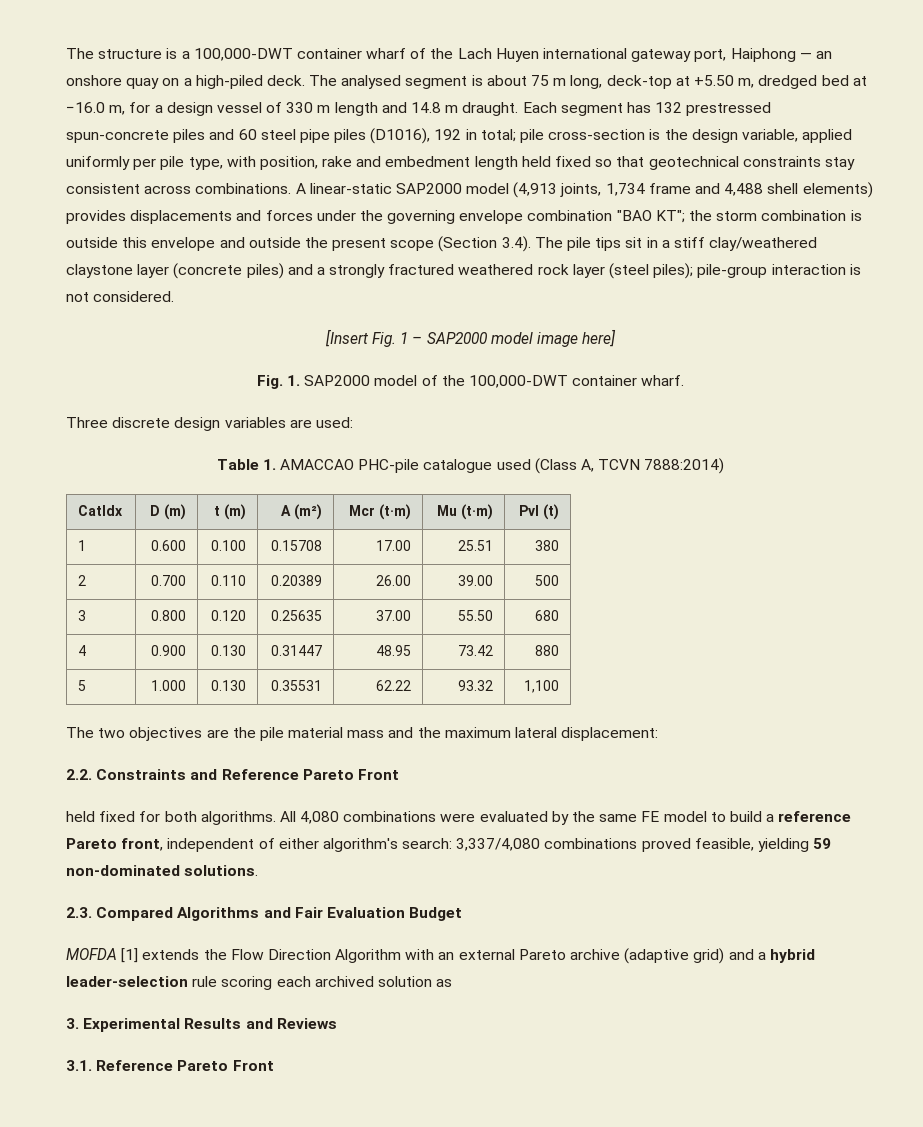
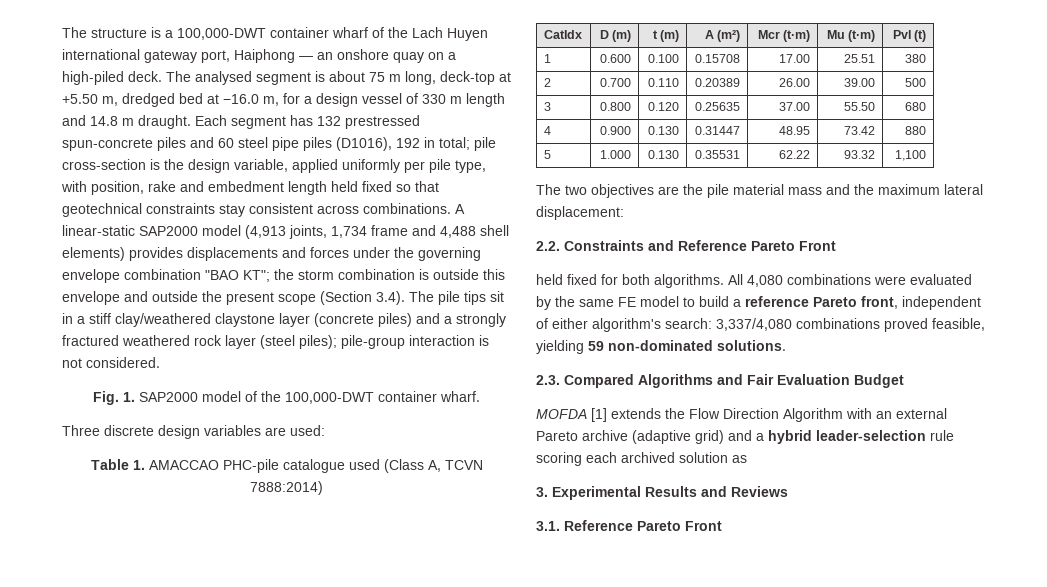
- [Insert Fig. 1 – SAP2000 model image here]

